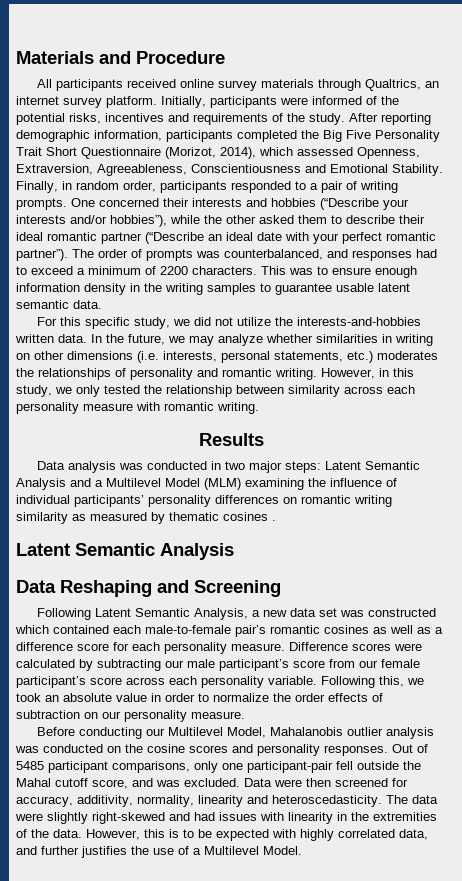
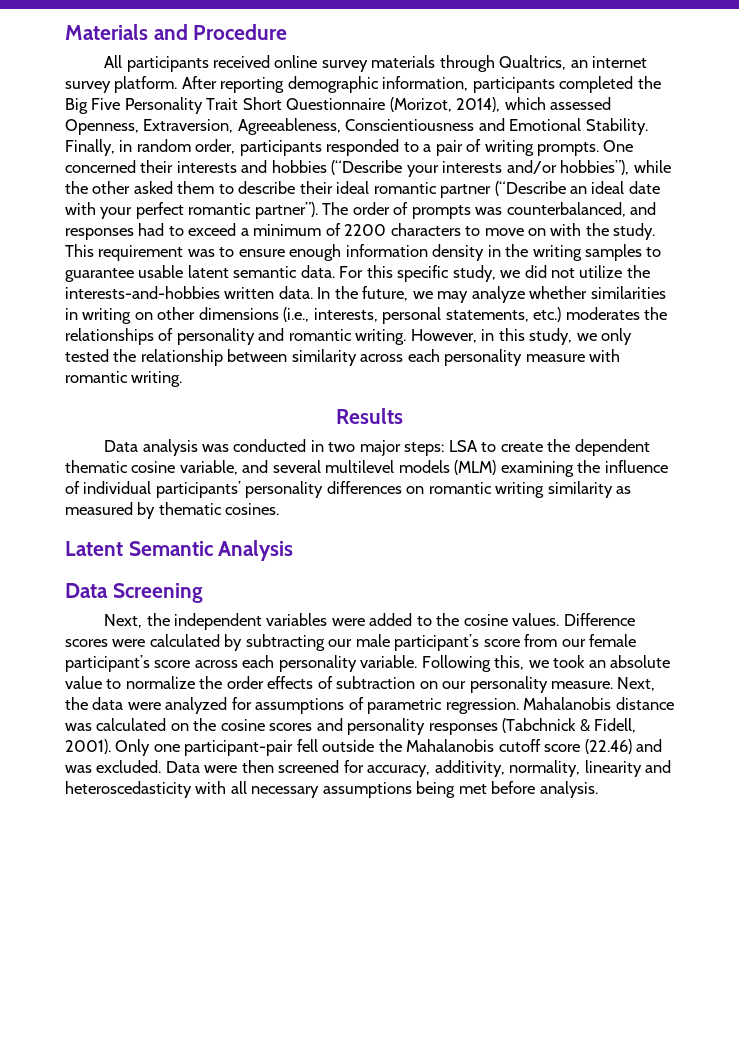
- Initially, participants were informed of the potential risks, incentives and requirements of the study.
- The order of prompts was counterbalanced, and responses had to exceed a minimum of 2200 characters. This was to ensure enough information density in the writing samples to guarantee usable latent semantic data.
- For this specific study, we did not utilize the interests-and-hobbies written data.
+ The order of prompts was counterbalanced, and responses had to exceed a minimum of 2200 characters to move on with the study. This requirement was to ensure enough information density in the writing samples to guarantee usable latent semantic data. For this specific study, we did not utilize the interests-and-hobbies written data.
- In the future, we may analyze whether similarities in writing on other dimensions (i.e. interests, personal statements, etc.) moderates the relationships of personality and romantic writing.
+ In the future, we may analyze whether similarities in writing on other dimensions (i.e., interests, personal statements, etc.) moderates the relationships of personality and romantic writing.
- Data analysis was conducted in two major steps: Latent Semantic Analysis and a Multilevel Model (MLM) examining the influence of individual participants’ personality differences on romantic writing similarity as measured by thematic cosines .
+ Data analysis was conducted in two major steps: LSA to create the dependent thematic cosine variable, and several multilevel models (MLM) examining the influence of individual participants’ personality differences on romantic writing similarity as measured by thematic cosines.
- Data Reshaping and Screening
+ Data Screening
- Following Latent Semantic Analysis, a new data set was constructed which contained each male-to-female pair’s romantic cosines as well as a difference score for each personality measure.
+ Next, the independent variables were added to the cosine values.
- Following this, we took an absolute value in order to normalize the order effects of subtraction on our personality measure.
- Before conducting our Multilevel Model, Mahalanobis outlier analysis was conducted on the cosine scores and personality responses. Out of 5485 participant comparisons, only one participant-pair fell outside the Mahal cutoff score, and was excluded.
+ Following this, we took an absolute value to normalize the order effects of subtraction on our personality measure. Next, the data were analyzed for assumptions of parametric regression. Mahalanobis distance was calculated on the cosine scores and personality responses (Tabchnick & Fidell, 2001). Only one participant-pair fell outside the Mahalanobis cutoff score (22.46) and was excluded.
- Data were then screened for accuracy, additivity, normality, linearity and heteroscedasticity. The data were slightly right-skewed and had issues with linearity in the extremities of the data. However, this is to be expected with highly correlated data, and further justifies the use of a Multilevel Model.
+ Data were then screened for accuracy, additivity, normality, linearity and heteroscedasticity with all necessary assumptions being met before analysis.

